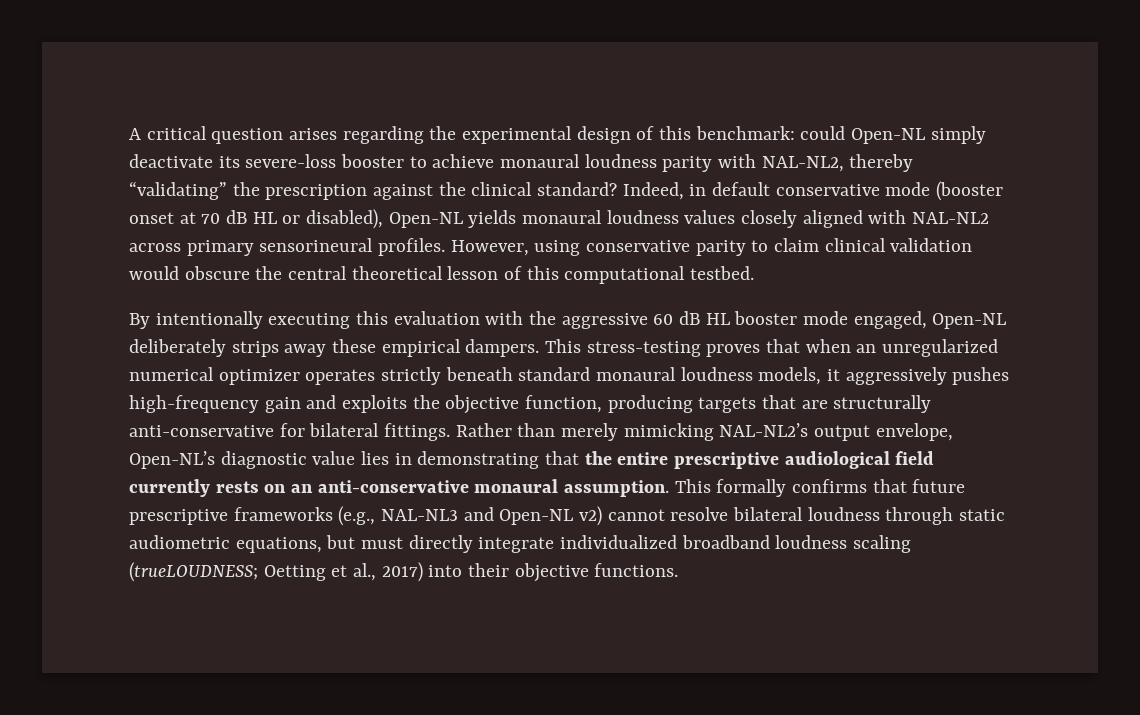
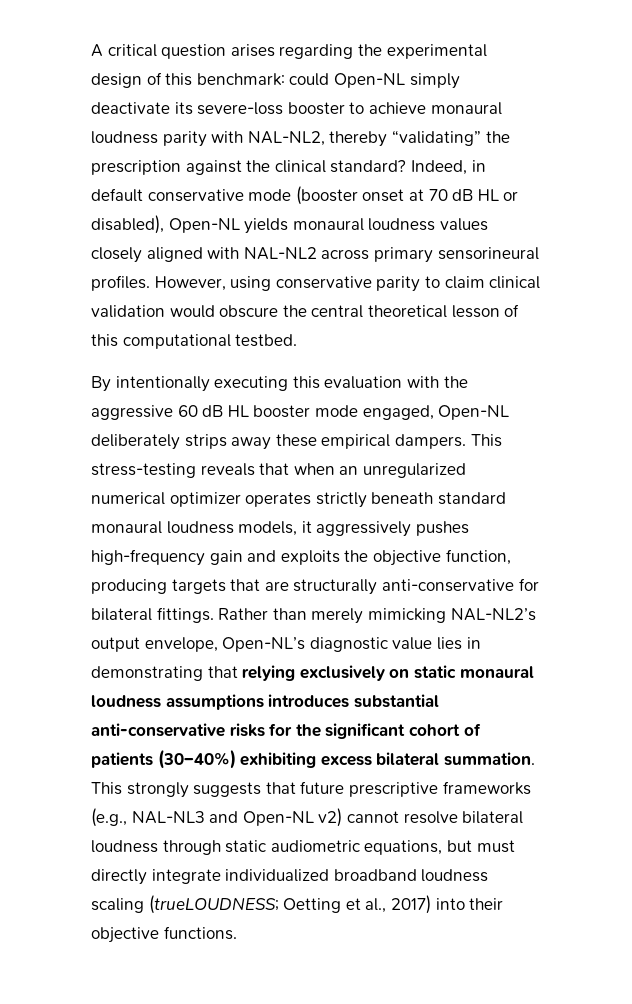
- This stress-testing proves that when an unregularized numerical optimizer operates strictly beneath standard monaural loudness models, it aggressively pushes high-frequency gain and exploits the objective function, producing targets that are structurally anti-conservative for bilateral fittings.
+ This stress-testing reveals that when an unregularized numerical optimizer operates strictly beneath standard monaural loudness models, it aggressively pushes high-frequency gain and exploits the objective function, producing targets that are structurally anti-conservative for bilateral fittings.
- Rather than merely mimicking NAL-NL2’s output envelope, Open-NL’s diagnostic value lies in demonstrating that the entire prescriptive audiological field currently rests on an anti-conservative monaural assumption. This formally confirms that future prescriptive frameworks (e.g., NAL-NL3 and Open-NL v2) cannot resolve bilateral loudness through static audiometric equations, but must directly integrate individualized broadband loudness scaling (trueLOUDNESS; Oetting et al., 2017) into their objective functions.
+ Rather than merely mimicking NAL-NL2’s output envelope, Open-NL’s diagnostic value lies in demonstrating that relying exclusively on static monaural loudness assumptions introduces substantial anti-conservative risks for the significant cohort of patients (30–40%) exhibiting excess bilateral summation. This strongly suggests that future prescriptive frameworks (e.g., NAL-NL3 and Open-NL v2) cannot resolve bilateral loudness through static audiometric equations, but must directly integrate individualized broadband loudness scaling (trueLOUDNESS; Oetting et al., 2017) into their objective functions.

